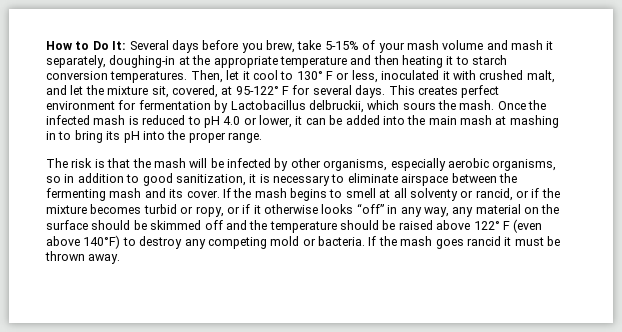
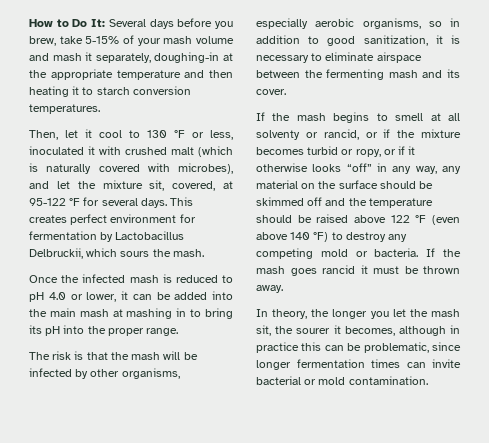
- How to Do It: Several days before you brew, take 5-15% of your mash volume and mash it separately, doughing-in at the appropriate temperature and then heating it to starch conversion temperatures. Then, let it cool to 130° F or less, inoculated it with crushed malt, and let the mixture sit, covered, at 95-122° F for several days.
+ How to Do It: Several days before you brew, take 5-15% of your mash volume and mash it separately, doughing-in at the appropriate temperature and then heating it to starch conversion temperatures.
+ Then, let it cool to 130 °F or less, inoculated it with crushed malt (which is naturally covered with microbes), and let the mixture sit, covered, at 95-122 °F for several days.
- This creates perfect environment for fermentation by Lactobacillus delbruckii, which sours the mash. Once the infected mash is reduced to pH 4.0 or lower, it can be added into the main mash at mashing in to bring its pH into the proper range.
+ This creates perfect environment for fermentation by Lactobacillus Delbruckii, which sours the mash.
+ Once the infected mash is reduced to pH 4.0 or lower, it can be added into the main mash at mashing in to bring its pH into the proper range.
- The risk is that the mash will be infected by other organisms, especially aerobic organisms, so in addition to good sanitization, it is necessary to eliminate airspace between the fermenting mash and its cover. If the mash begins to smell at all solventy or rancid, or if the mixture becomes turbid or ropy, or if it otherwise looks “off” in any way, any material on the surface should be skimmed off and the temperature should be raised above 122° F (even above 140°F) to destroy any competing mold or bacteria.
+ The risk is that the mash will be infected by other organisms, especially aerobic organisms, so in addition to good sanitization, it is necessary to eliminate airspace between the fermenting mash and its cover.
+ If the mash begins to smell at all solventy or rancid, or if the mixture becomes turbid or ropy, or if it otherwise looks “off” in any way, any material on the surface should be skimmed off and the temperature should be raised above 122 °F (even above 140 °F) to destroy any competing mold or bacteria.
+ In theory, the longer you let the mash sit, the sourer it becomes, although in practice this can be problematic, since longer fermentation times can invite bacterial or mold contamination.

